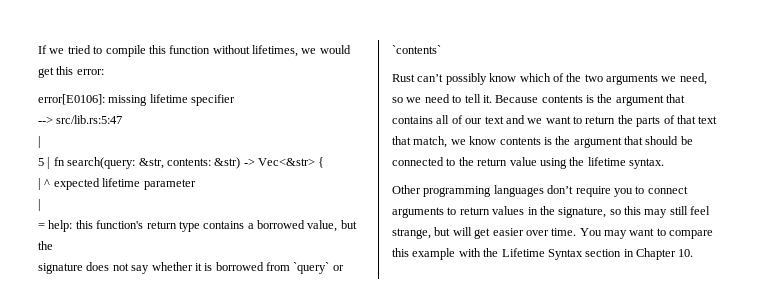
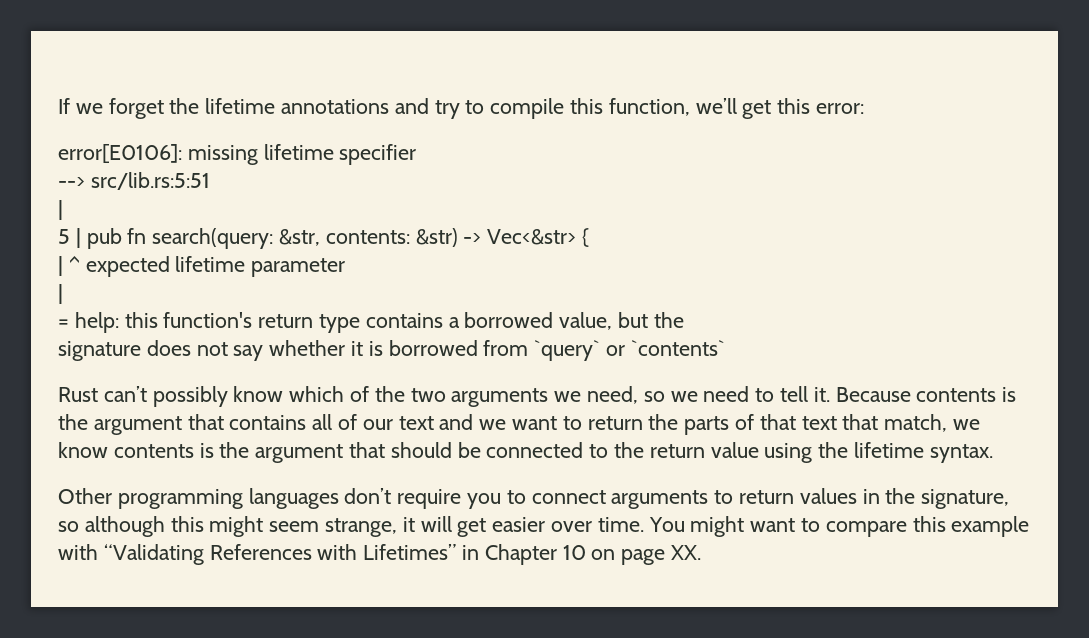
- If we tried to compile this function without lifetimes, we would get this error:
+ If we forget the lifetime annotations and try to compile this function, we’ll get this error:
- --> src/lib.rs:5:47
+ --> src/lib.rs:5:51
- 5 | fn search(query: &str, contents: &str) -> Vec<&str> {
+ 5 | pub fn search(query: &str, contents: &str) -> Vec<&str> {
- Other programming languages don’t require you to connect arguments to return values in the signature, so this may still feel strange, but will get easier over time.
+ Other programming languages don’t require you to connect arguments to return values in the signature, so although this might seem strange, it will get easier over time.
- You may want to compare this example with the Lifetime Syntax section in Chapter 10.
+ You might want to compare this example with “Validating References with Lifetimes” in Chapter 10 on page XX.

